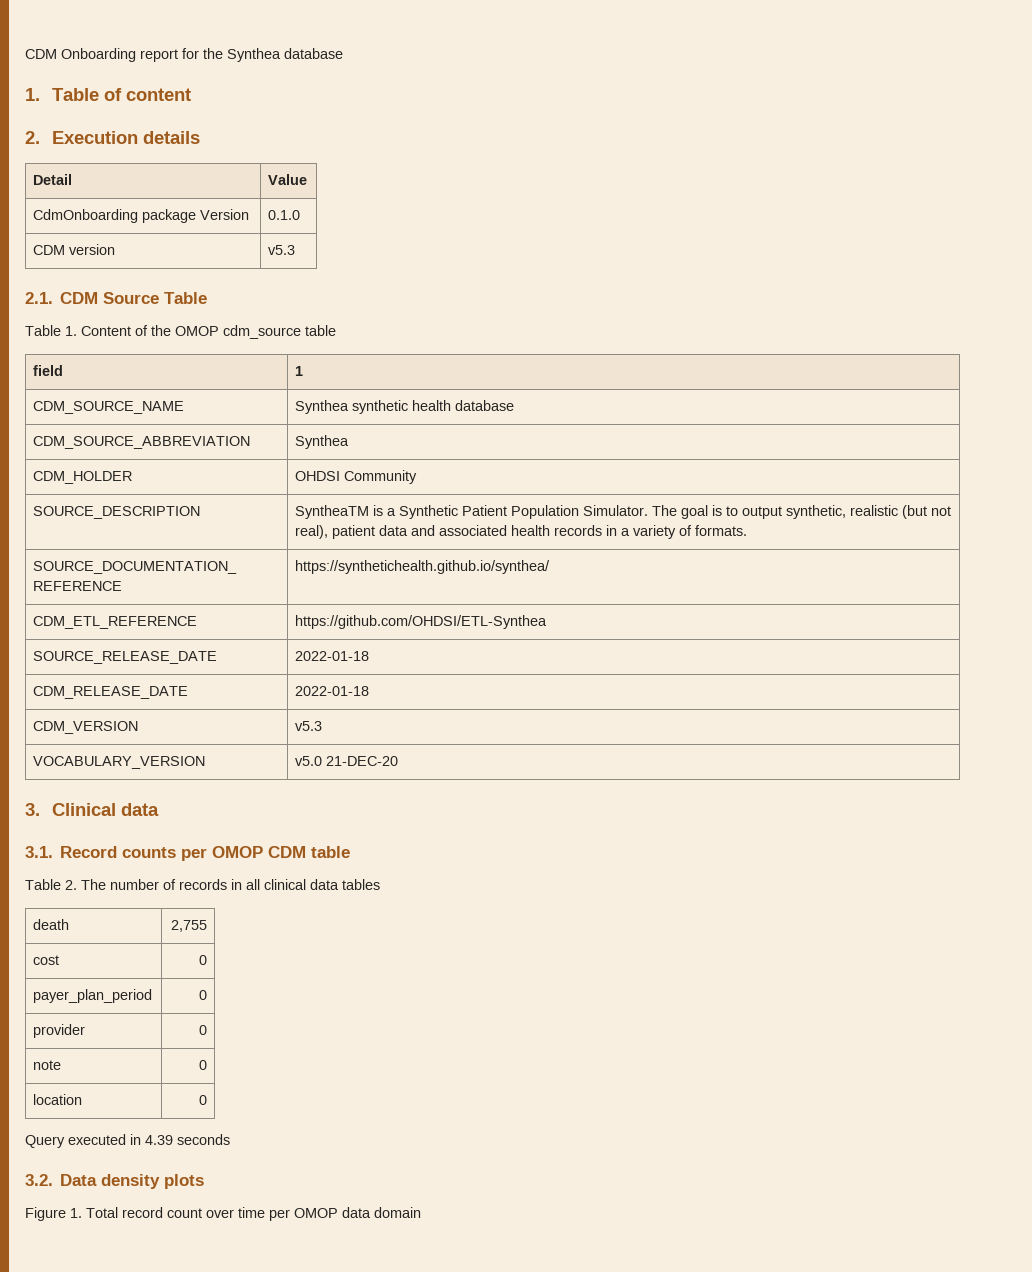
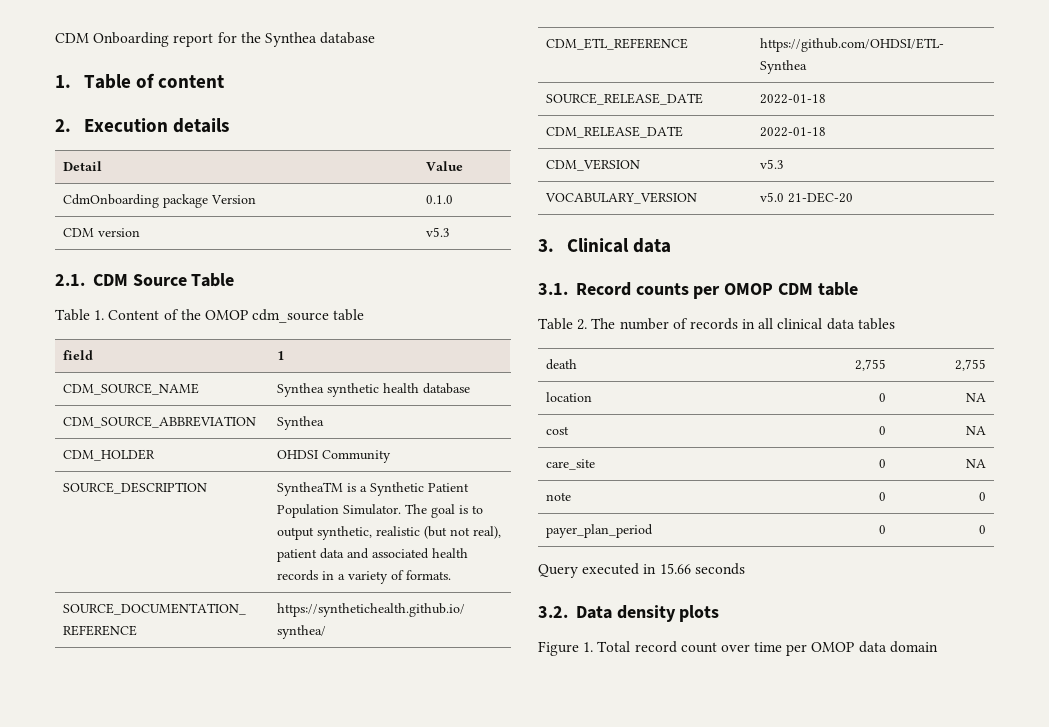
- death | 2,755
- cost | 0
- payer_plan_period | 0
- provider | 0
- note | 0
- location | 0
+ death | 2,755 | 2,755
+ location | 0 | NA
+ cost | 0 | NA
+ care_site | 0 | NA
+ note | 0 | 0
+ payer_plan_period | 0 | 0
- Query executed in 4.39 seconds
+ Query executed in 15.66 seconds

